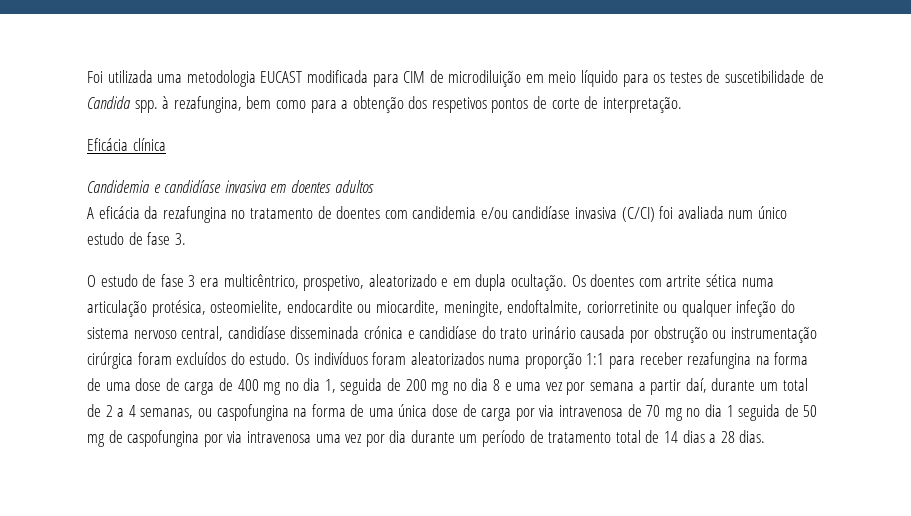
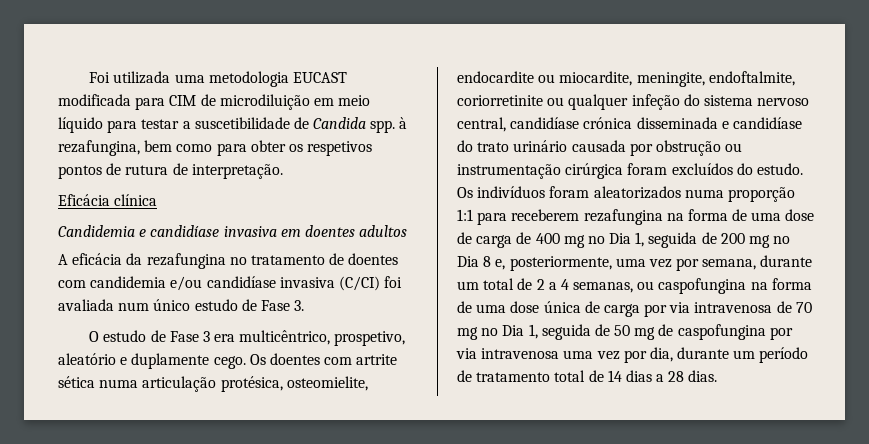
- Foi utilizada uma metodologia EUCAST modificada para CIM de microdiluição em meio líquido para os testes de suscetibilidade de Candida spp. à rezafungina, bem como para a obtenção dos respetivos pontos de corte de interpretação.
+ Foi utilizada uma metodologia EUCAST modificada para CIM de microdiluição em meio líquido para testar a suscetibilidade de Candida spp. à rezafungina, bem como para obter os respetivos pontos de rutura de interpretação.
- A eficácia da rezafungina no tratamento de doentes com candidemia e/ou candidíase invasiva (C/CI) foi avaliada num único estudo de fase 3.
+ A eficácia da rezafungina no tratamento de doentes com candidemia e/ou candidíase invasiva (C/CI) foi avaliada num único estudo de Fase 3.
- O estudo de fase 3 era multicêntrico, prospetivo, aleatorizado e em dupla ocultação.
+ O estudo de Fase 3 era multicêntrico, prospetivo, aleatório e duplamente cego.
- Os doentes com artrite sética numa articulação protésica, osteomielite, endocardite ou miocardite, meningite, endoftalmite, coriorretinite ou qualquer infeção do sistema nervoso central, candidíase disseminada crónica e candidíase do trato urinário causada por obstrução ou instrumentação cirúrgica foram excluídos do estudo.
+ Os doentes com artrite sética numa articulação protésica, osteomielite, endocardite ou miocardite, meningite, endoftalmite, coriorretinite ou qualquer infeção do sistema nervoso central, candidíase crónica disseminada e candidíase do trato urinário causada por obstrução ou instrumentação cirúrgica foram excluídos do estudo.
- Os indivíduos foram aleatorizados numa proporção 1:1 para receber rezafungina na forma de uma dose de carga de 400 mg no dia 1, seguida de 200 mg no dia 8 e uma vez por semana a partir daí, durante um total de 2 a 4 semanas, ou caspofungina na forma de uma única dose de carga por via intravenosa de 70 mg no dia 1 seguida de 50 mg de caspofungina por via intravenosa uma vez por dia durante um período de tratamento total de 14 dias a 28 dias.
+ Os indivíduos foram aleatorizados numa proporção 1:1 para receberem rezafungina na forma de uma dose de carga de 400 mg no Dia 1, seguida de 200 mg no Dia 8 e, posteriormente, uma vez por semana, durante um total de 2 a 4 semanas, ou caspofungina na forma de uma dose única de carga por via intravenosa de 70 mg no Dia 1, seguida de 50 mg de caspofungina por via intravenosa uma vez por dia, durante um período de tratamento total de 14 dias a 28 dias.

